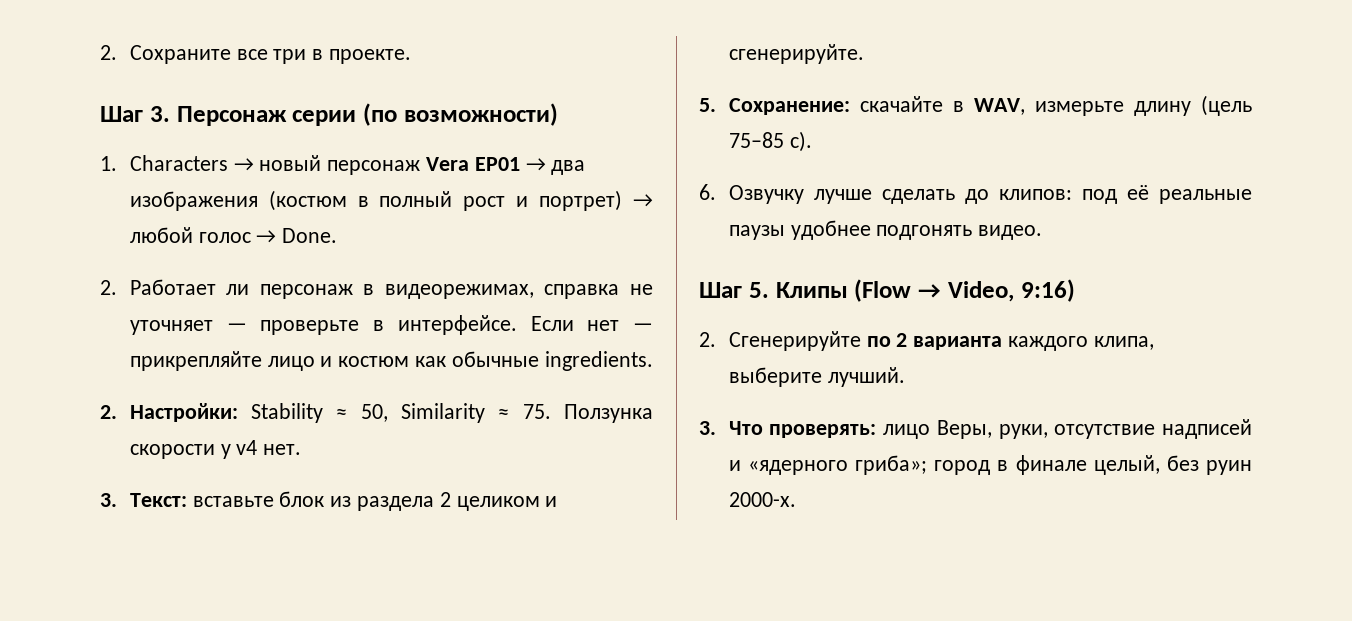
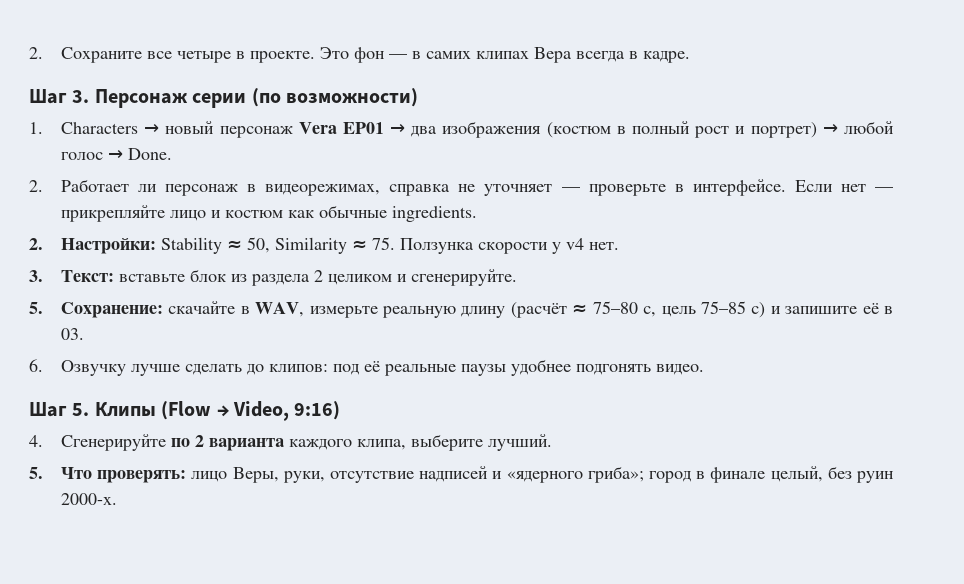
- 2. Сохраните все три в проекте.
+ 2. Сохраните все четыре в проекте. Это фон — в самих клипах Вера всегда в кадре.
- 5. Сохранение: скачайте в WAV, измерьте длину (цель 75–85 с).
+ 5. Сохранение: скачайте в WAV, измерьте реальную длину (расчёт ≈ 75–80 с, цель 75–85 с) и запишите её в 03.
- 2. Сгенерируйте по 2 варианта каждого клипа, выберите лучший.
+ 4. Сгенерируйте по 2 варианта каждого клипа, выберите лучший.
- 3. Что проверять: лицо Веры, руки, отсутствие надписей и «ядерного гриба»; город в финале целый, без руин 2000-х.
+ 5. Что проверять: лицо Веры, руки, отсутствие надписей и «ядерного гриба»; город в финале целый, без руин 2000-х.

